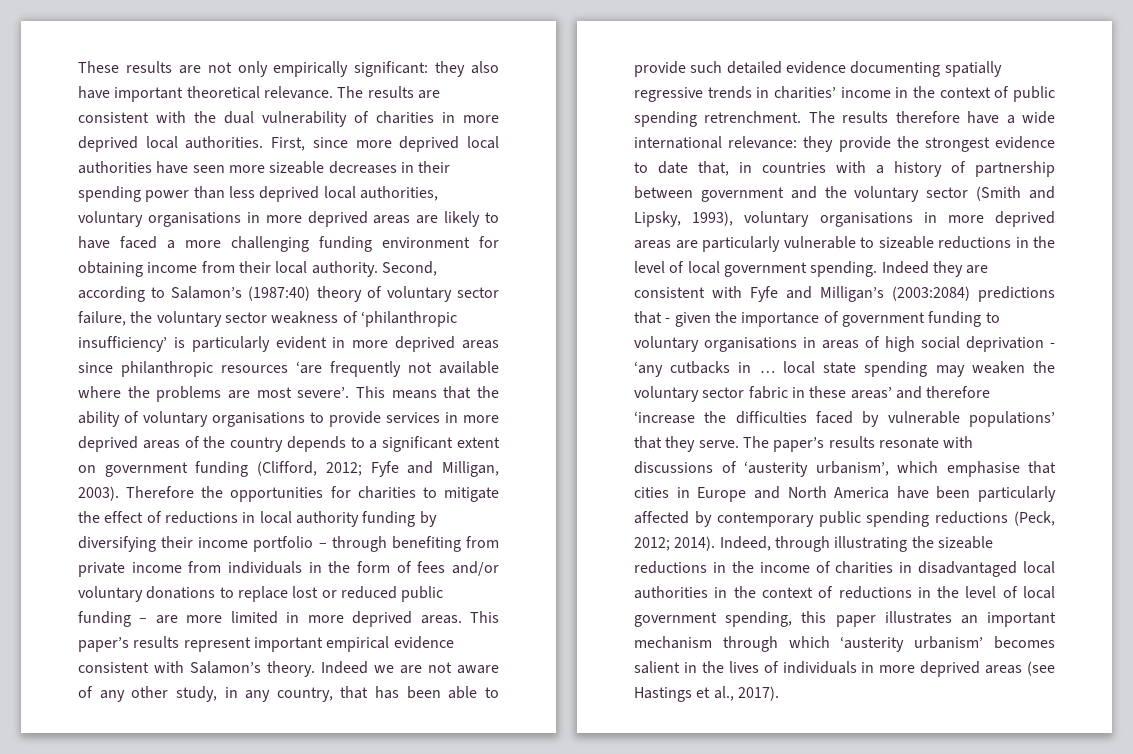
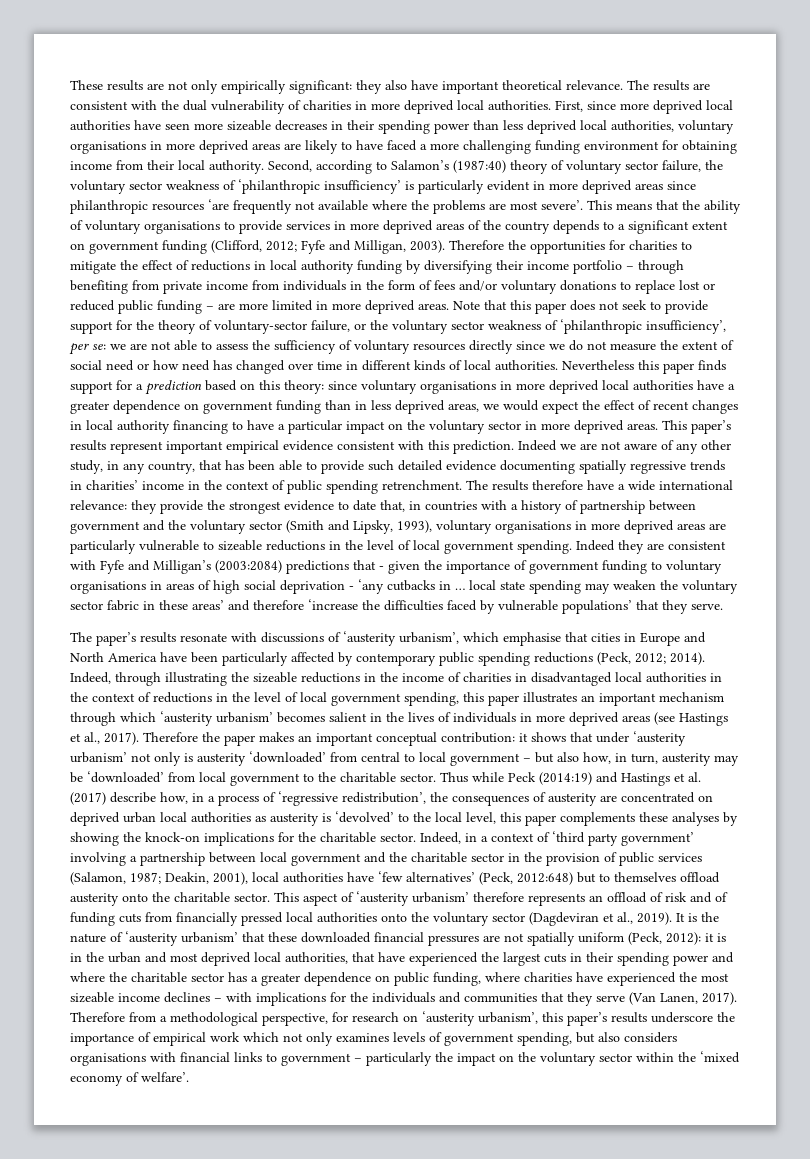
+ Note that this paper does not seek to provide support for the theory of voluntary-sector failure, or the voluntary sector weakness of ‘philanthropic insufficiency’, per se: we are not able to assess the sufficiency of voluntary resources directly since we do not measure the extent of social need or how need has changed over time in different kinds of local authorities. Nevertheless this paper finds support for a prediction based on this theory: since voluntary organisations in more deprived local authorities have a greater dependence on government funding than in less deprived areas, we would expect the effect of recent changes in local authority financing to have a particular impact on the voluntary sector in more deprived areas.
- This paper’s results represent important empirical evidence consistent with Salamon’s theory.
+ This paper’s results represent important empirical evidence consistent with this prediction.
- Indeed they are consistent with Fyfe and Milligan’s (2003:2084) predictions that - given the importance of government funding to voluntary organisations in areas of high social deprivation - ‘any cutbacks in … local state spending may weaken the voluntary sector fabric in these areas’ and therefore ‘increase the difficulties faced by vulnerable populations’ that they serve. The paper’s results resonate with discussions of ‘austerity urbanism’, which emphasise that cities in Europe and North America have been particularly affected by contemporary public spending reductions (Peck, 2012;
+ Indeed they are consistent with Fyfe and Milligan’s (2003:2084) predictions that - given the importance of government funding to voluntary organisations in areas of high social deprivation - ‘any cutbacks in … local state spending may weaken the voluntary sector fabric in these areas’ and therefore ‘increase the difficulties faced by vulnerable populations’ that they serve.
+ The paper’s results resonate with discussions of ‘austerity urbanism’, which emphasise that cities in Europe and North America have been particularly affected by contemporary public spending reductions (Peck, 2012;
+ Therefore the paper makes an important conceptual contribution: it shows that under ‘austerity urbanism’ not only is austerity ‘downloaded’ from central to local government – but also how, in turn, austerity may be ‘downloaded’ from local government to the charitable sector. Thus while Peck (2014:19) and Hastings et al. (2017) describe how, in a process of ‘regressive redistribution’, the consequences of austerity are concentrated on deprived urban local authorities as austerity is ‘devolved’ to the local level, this paper complements these analyses by showing the knock-on implications for the charitable sector. Indeed, in a context of ‘third party government’ involving a partnership between local government and the charitable sector in the provision of public services (Salamon, 1987; Deakin, 2001), local authorities have ‘few alternatives’ (Peck, 2012:648) but to themselves offload austerity onto the charitable sector. This aspect of ‘austerity urbanism’ therefore represents an offload of risk and of funding cuts from financially pressed local authorities onto the voluntary sector (Dagdeviran et al., 2019). It is the nature of ‘austerity urbanism’ that these downloaded financial pressures are not spatially uniform (Peck, 2012): it is in the urban and most deprived local authorities, that have experienced the largest cuts in their spending power and where the charitable sector has a greater dependence on public funding, where charities have experienced the most sizeable income declines – with implications for the individuals and communities that they serve (Van Lanen, 2017). Therefore from a methodological perspective, for research on ‘austerity urbanism’, this paper’s results underscore the importance of empirical work which not only examines levels of government spending, but also considers organisations with financial links to government – particularly the impact on the voluntary sector within the ‘mixed economy of welfare’.

